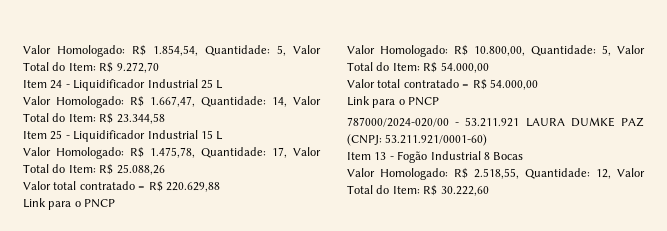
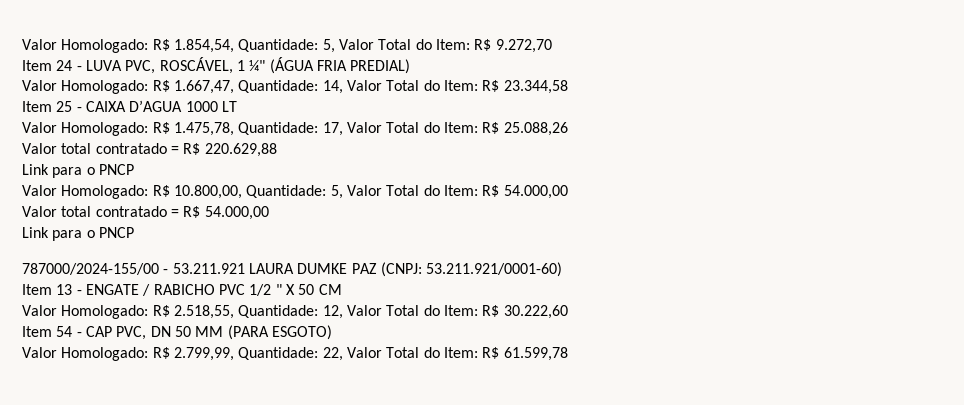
- Item 24 - Liquidificador Industrial 25 L
+ Item 24 - LUVA PVC, ROSCÁVEL, 1 ¼" (ÁGUA FRIA PREDIAL)
- Item 25 - Liquidificador Industrial 15 L
+ Item 25 - CAIXA D’AGUA 1000 LT
- 787000/2024-020/00 - 53.211.921 LAURA DUMKE PAZ (CNPJ: 53.211.921/0001-60)
+ 787000/2024-155/00 - 53.211.921 LAURA DUMKE PAZ (CNPJ: 53.211.921/0001-60)
- Item 13 - Fogão Industrial 8 Bocas
+ Item 13 - ENGATE / RABICHO PVC 1/2 " X 50 CM
+ Item 54 - CAP PVC, DN 50 MM (PARA ESGOTO)
+ Valor Homologado: R$ 2.799,99, Quantidade: 22, Valor Total do Item: R$ 61.599,78

